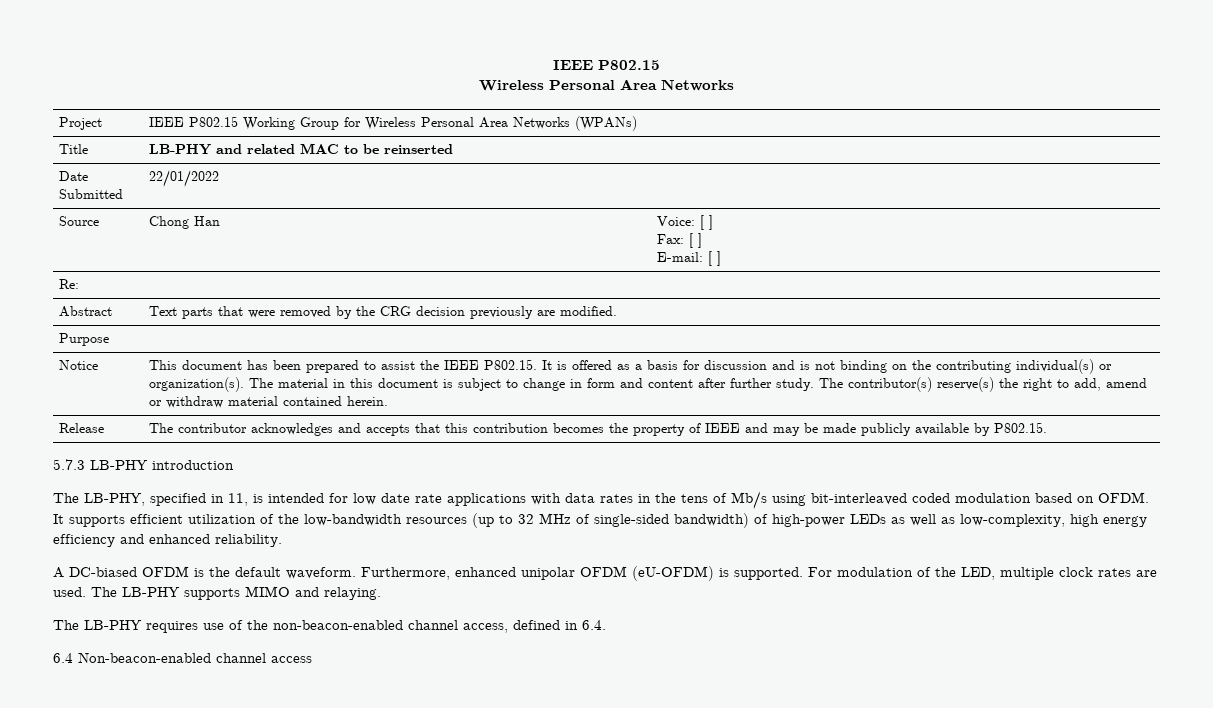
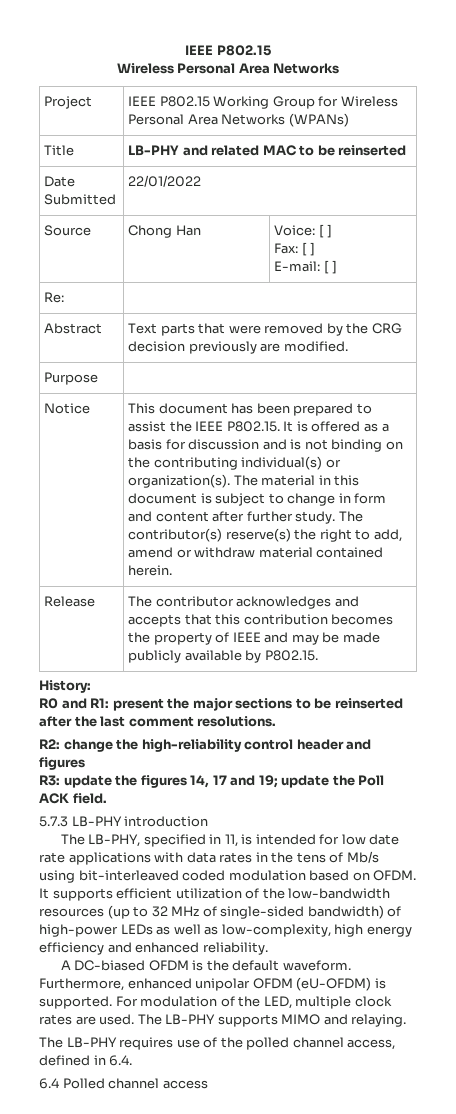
+ History:
+ R0 and R1: present the major sections to be reinserted after the last comment resolutions.
+ R2: change the high-reliability control header and figures
+ R3: update the figures 14, 17 and 19; update the Poll ACK field.
- The LB-PHY requires use of the non-beacon-enabled channel access, defined in 6.4.
+ The LB-PHY requires use of the polled channel access, defined in 6.4.
- 6.4 Non-beacon-enabled channel access
+ 6.4 Polled channel access

